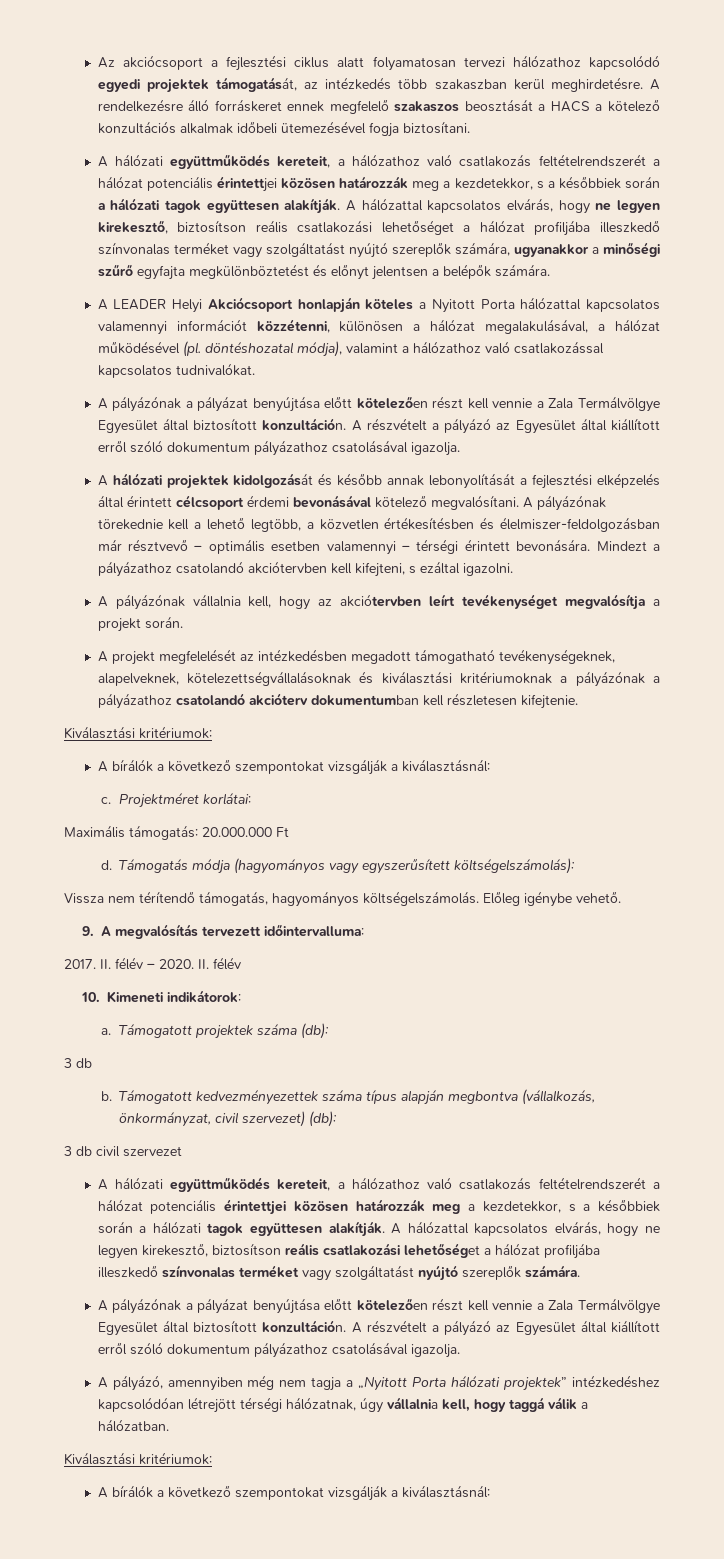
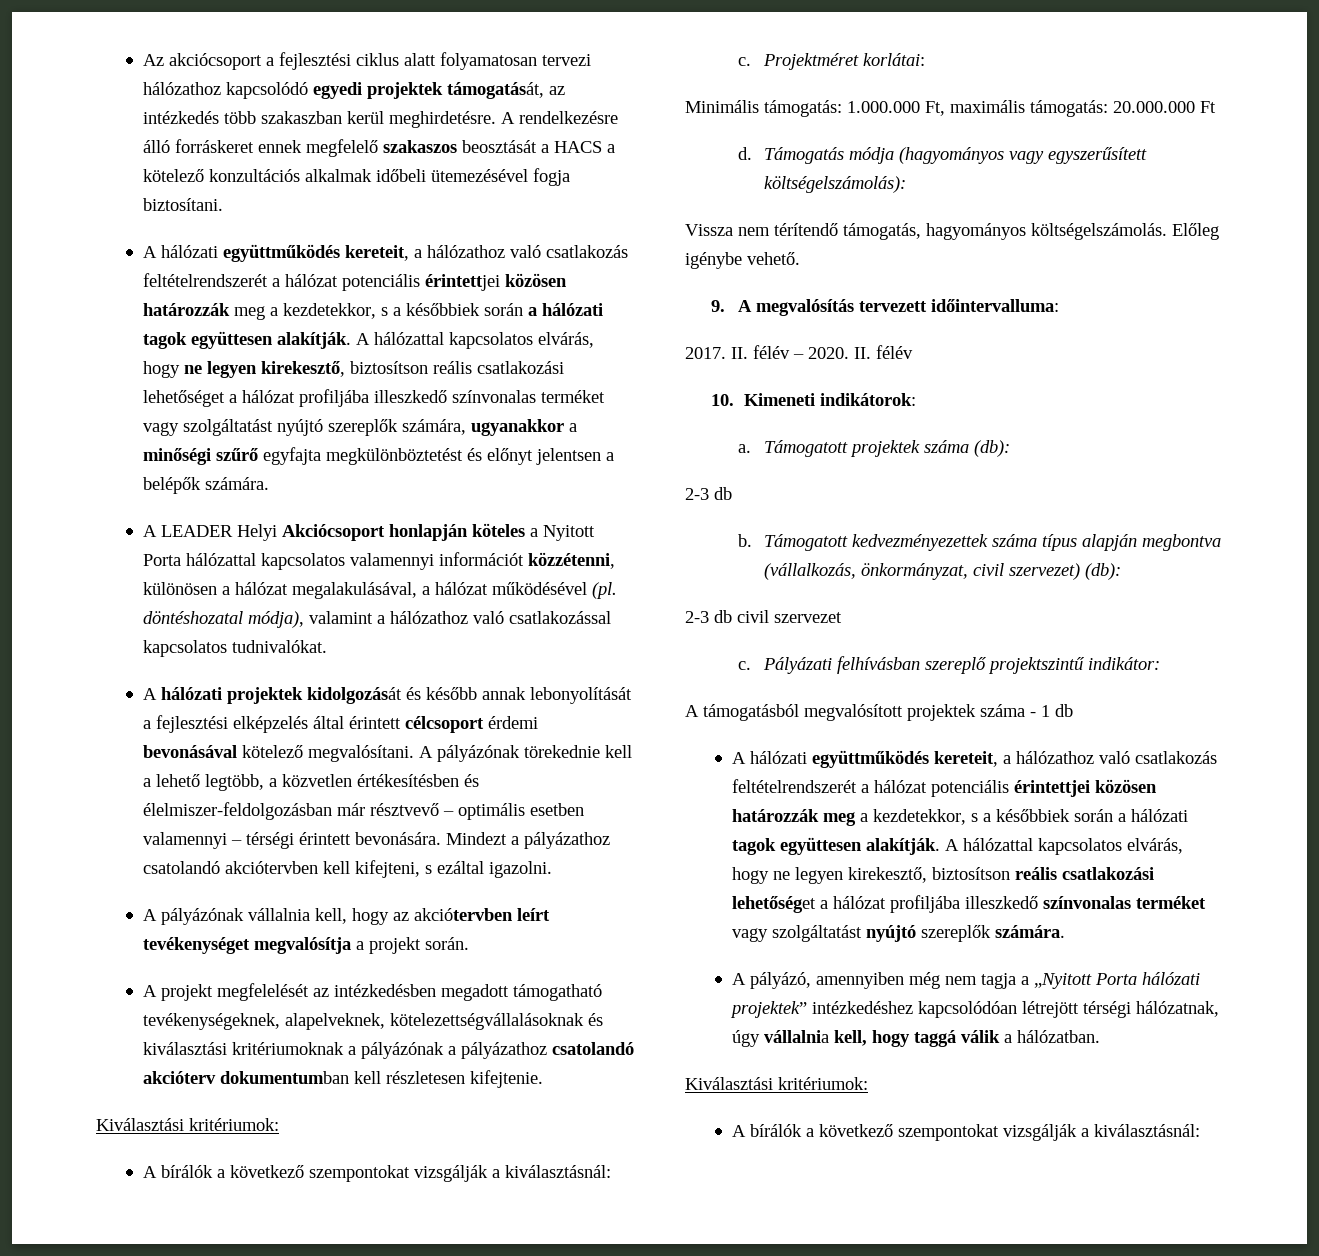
  A LEADER Helyi Akciócsoport honlapján köteles a Nyitott Porta hálózattal kapcsolatos valamennyi információt közzétenni, különösen a hálózat megalakulásával, a hálózat működésével (pl. döntéshozatal módja), valamint a hálózathoz való csatlakozással kapcsolatos tudnivalókat.
- A pályázónak a pályázat benyújtása előtt kötelezően részt kell vennie a Zala Termálvölgye Egyesület által biztosított konzultáción. A részvételt a pályázó az Egyesület által kiállított erről szóló dokumentum pályázathoz csatolásával igazolja.
- Maximális támogatás: 20.000.000 Ft
+ Minimális támogatás: 1.000.000 Ft, maximális támogatás: 20.000.000 Ft
  Támogatott projektek száma (db):
- 3 db
+ 2-3 db
- 3 db civil szervezet
+ 2-3 db civil szervezet
+ c. Pályázati felhívásban szereplő projektszintű indikátor:
+ A támogatásból megvalósított projektek száma - 1 db
  A hálózattal kapcsolatos elvárás, hogy ne legyen kirekesztő, biztosítson reális csatlakozási lehetőséget a hálózat profiljába illeszkedő színvonalas terméket vagy szolgáltatást nyújtó szereplők számára.
- A pályázónak a pályázat benyújtása előtt kötelezően részt kell vennie a Zala Termálvölgye Egyesület által biztosított konzultáción. A részvételt a pályázó az Egyesület által kiállított erről szóló dokumentum pályázathoz csatolásával igazolja.

